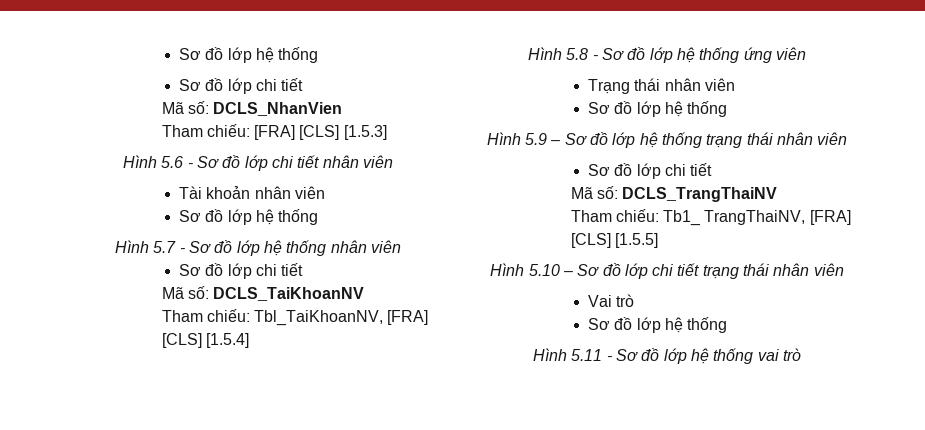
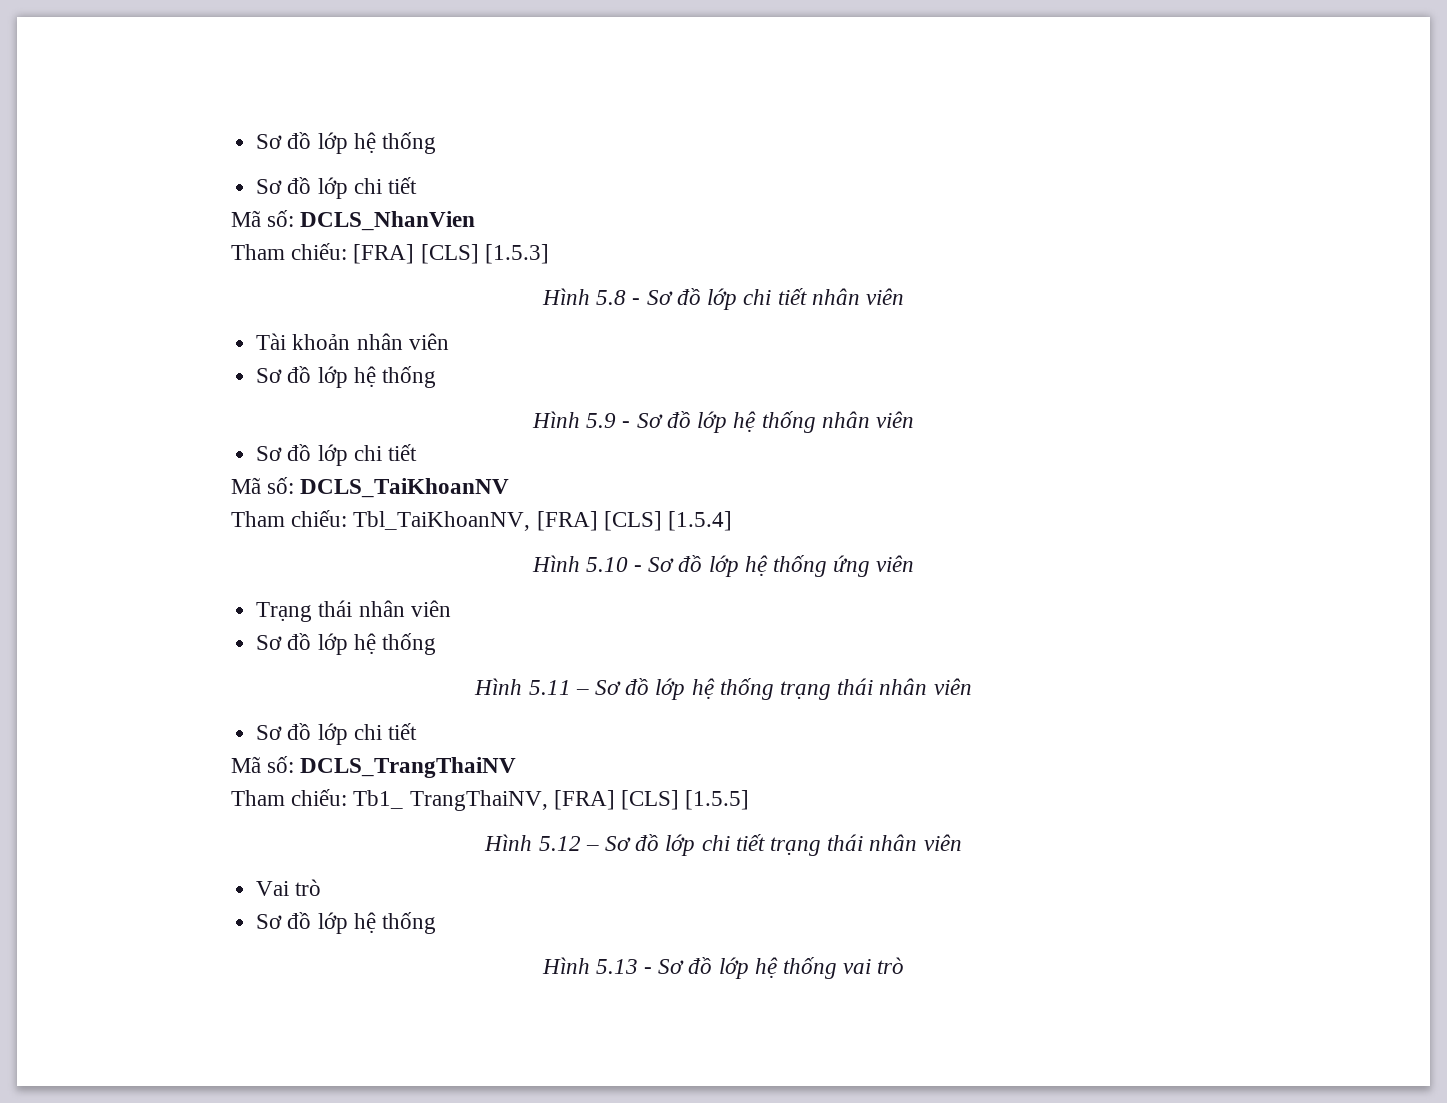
- Hình 5.6 - Sơ đồ lớp chi tiết nhân viên
+ Hình 5.8 - Sơ đồ lớp chi tiết nhân viên
- Hình 5.7 - Sơ đồ lớp hệ thống nhân viên
+ Hình 5.9 - Sơ đồ lớp hệ thống nhân viên
- Hình 5.8 - Sơ đồ lớp hệ thống ứng viên
+ Hình 5.10 - Sơ đồ lớp hệ thống ứng viên
- Hình 5.9 – Sơ đồ lớp hệ thống trạng thái nhân viên
+ Hình 5.11 – Sơ đồ lớp hệ thống trạng thái nhân viên
- Hình 5.10 – Sơ đồ lớp chi tiết trạng thái nhân viên
+ Hình 5.12 – Sơ đồ lớp chi tiết trạng thái nhân viên
- Hình 5.11 - Sơ đồ lớp hệ thống vai trò
+ Hình 5.13 - Sơ đồ lớp hệ thống vai trò

